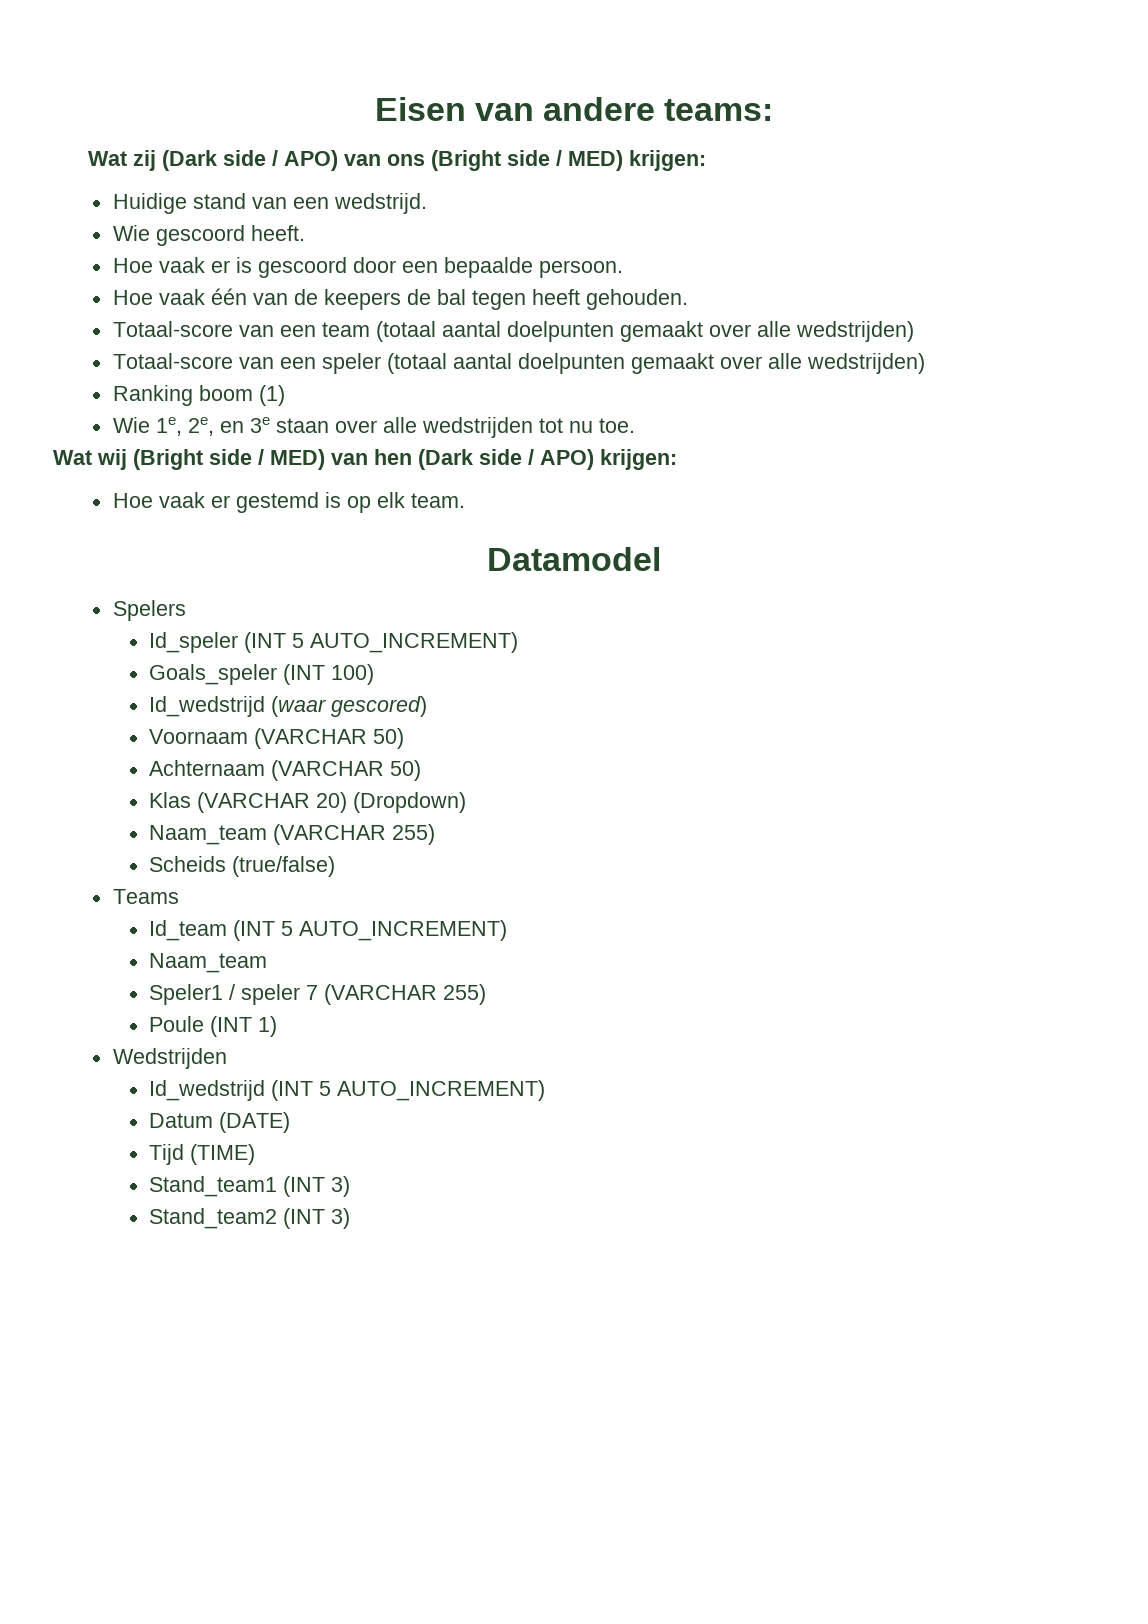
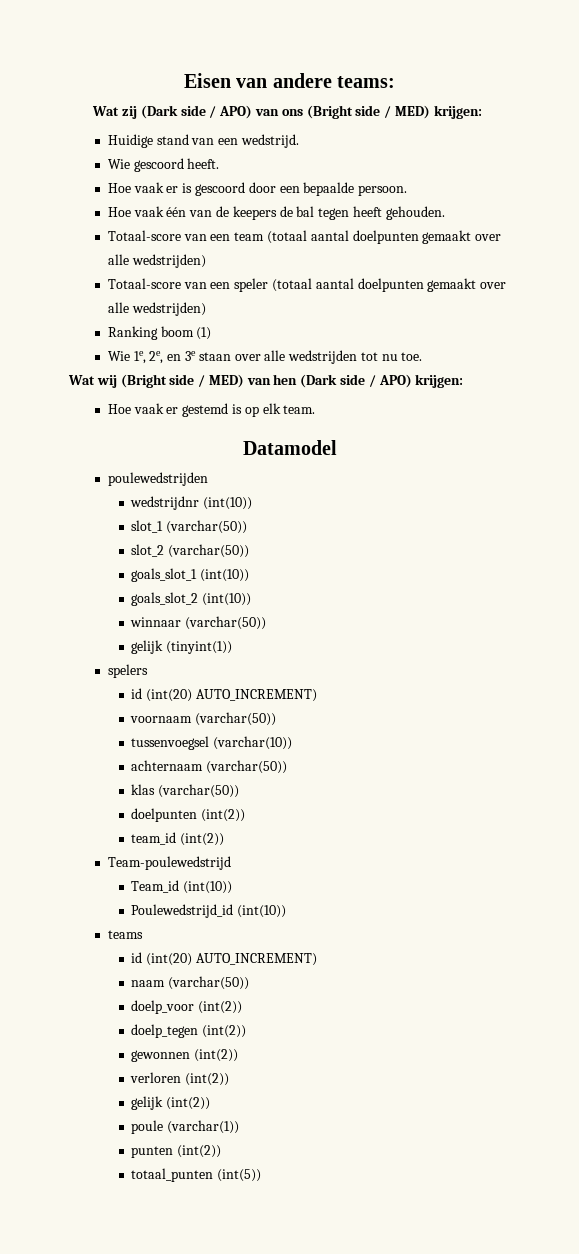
- Spelers
- Id_speler (INT 5 AUTO_INCREMENT)
- Goals_speler (INT 100)
- Id_wedstrijd (waar gescored)
- Voornaam (VARCHAR 50)
- Achternaam (VARCHAR 50)
- Klas (VARCHAR 20) (Dropdown)
- Naam_team (VARCHAR 255)
- Scheids (true/false)
- Teams
- Id_team (INT 5 AUTO_INCREMENT)
- Naam_team
- Speler1 / speler 7 (VARCHAR 255)
- Poule (INT 1)
- Wedstrijden
- Id_wedstrijd (INT 5 AUTO_INCREMENT)
- Datum (DATE)
- Tijd (TIME)
- Stand_team1 (INT 3)
- Stand_team2 (INT 3)
+ poulewedstrijden
+ wedstrijdnr (int(10))
+ slot_1 (varchar(50))
+ slot_2 (varchar(50))
+ goals_slot_1 (int(10))
+ goals_slot_2 (int(10))
+ winnaar (varchar(50))
+ gelijk (tinyint(1))
+ spelers
+ id (int(20) AUTO_INCREMENT)
+ voornaam (varchar(50))
+ tussenvoegsel (varchar(10))
+ achternaam (varchar(50))
+ klas (varchar(50))
+ doelpunten (int(2))
+ team_id (int(2))
+ Team-poulewedstrijd
+ Team_id (int(10))
+ Poulewedstrijd_id (int(10))
+ teams
+ id (int(20) AUTO_INCREMENT)
+ naam (varchar(50))
+ doelp_voor (int(2))
+ doelp_tegen (int(2))
+ gewonnen (int(2))
+ verloren (int(2))
+ gelijk (int(2))
+ poule (varchar(1))
+ punten (int(2))
+ totaal_punten (int(5))

